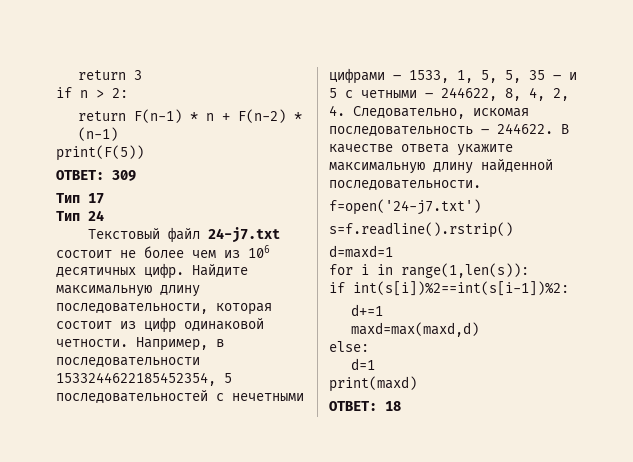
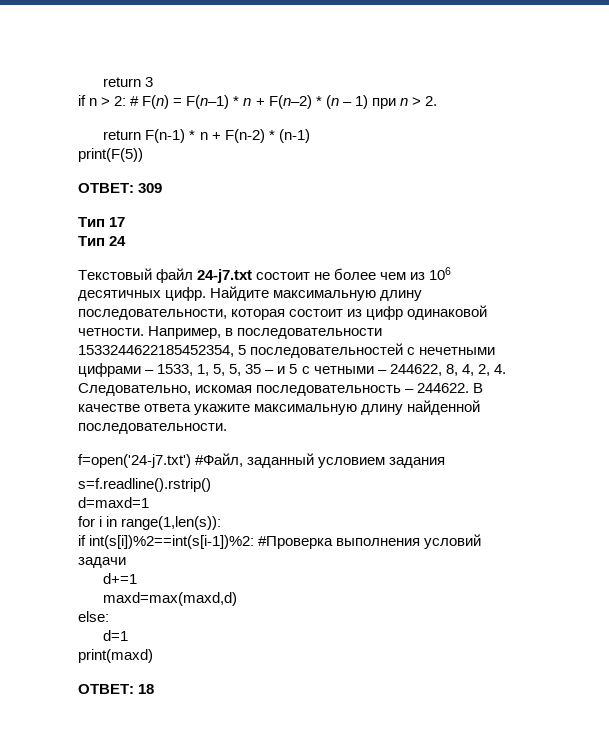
- if n > 2:
+ if n > 2: # F(n) = F(n–1) * n + F(n–2) * (n – 1) при n > 2.
- f=open('24-j7.txt')
+ f=open('24-j7.txt') #Файл, заданный условием задания
- if int(s[i])%2==int(s[i-1])%2:
+ if int(s[i])%2==int(s[i-1])%2: #Проверка выполнения условий задачи

